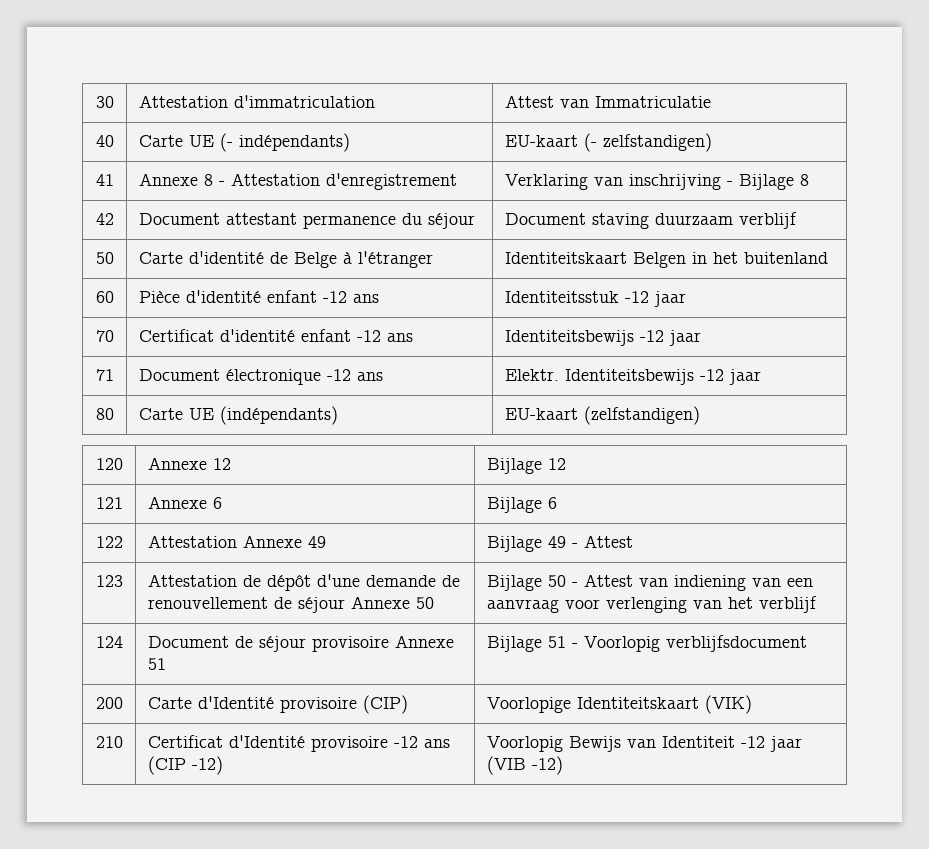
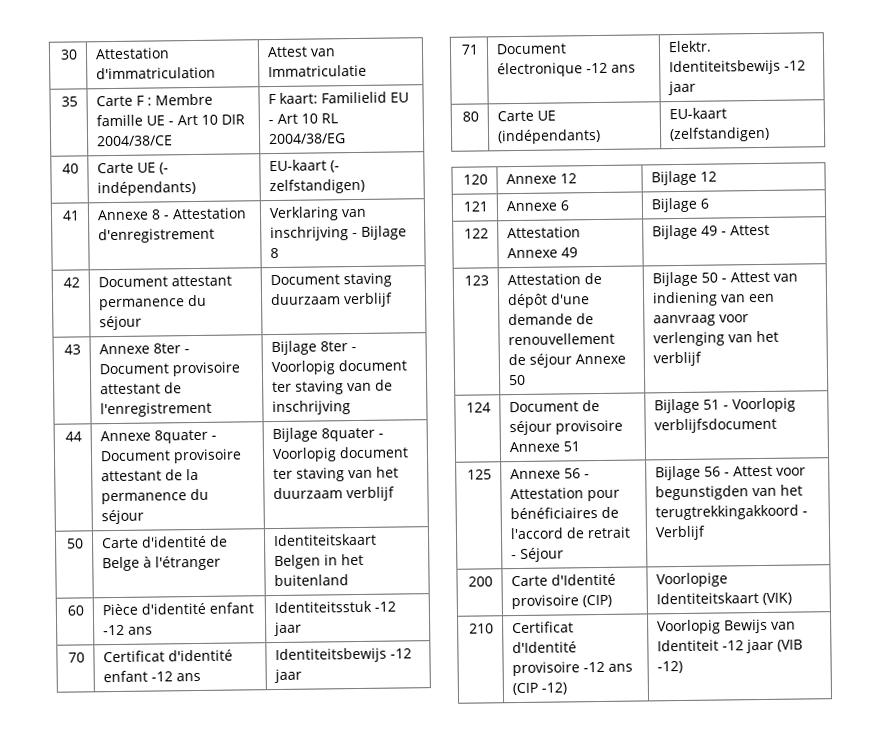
+ 35 | Carte F : Membre famille UE - Art 10 DIR 2004/38/CE | F kaart: Familielid EU - Art 10 RL 2004/38/EG
+ 43 | Annexe 8ter - Document provisoire attestant de l'enregistrement | Bijlage 8ter - Voorlopig document ter staving van de inschrijving
+ 44 | Annexe 8quater - Document provisoire attestant de la permanence du séjour | Bijlage 8quater - Voorlopig document ter staving van het duurzaam verblijf
+ 125 | Annexe 56 - Attestation pour bénéficiaires de l'accord de retrait - Séjour | Bijlage 56 - Attest voor begunstigden van het terugtrekkingakkoord - Verblijf

